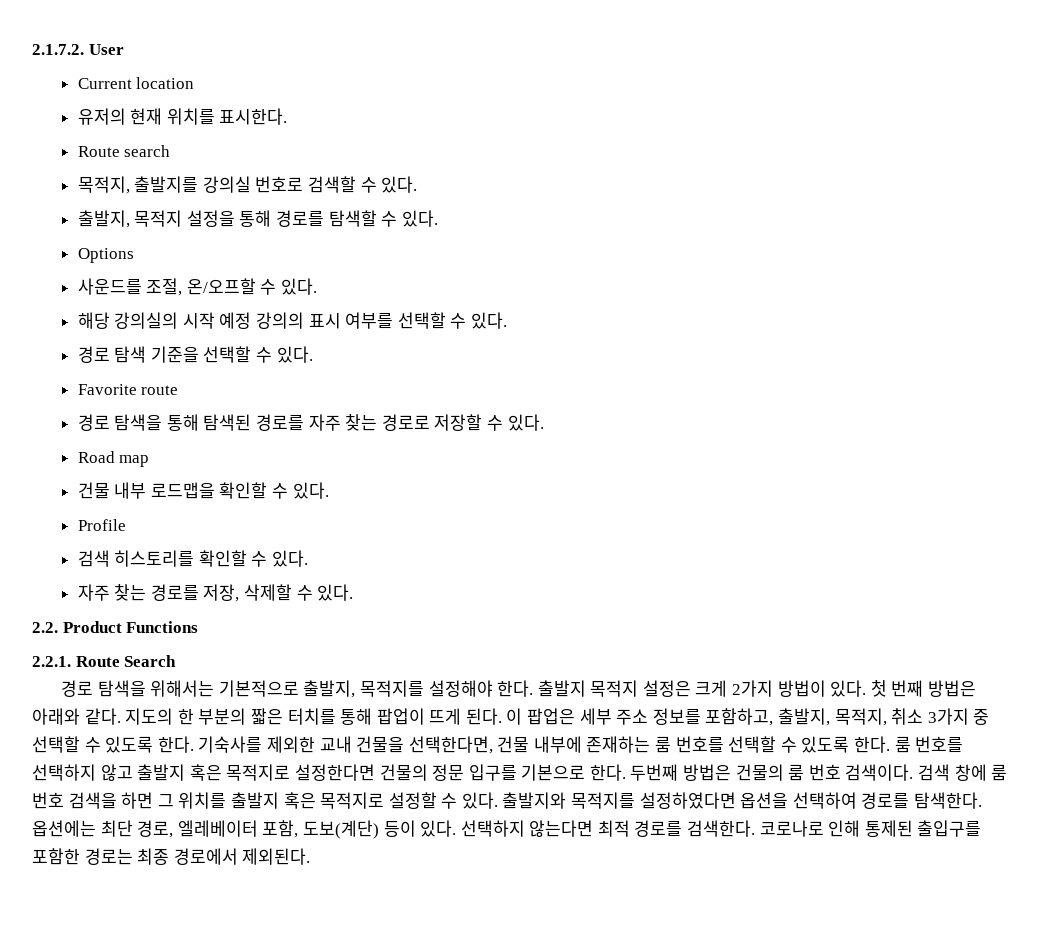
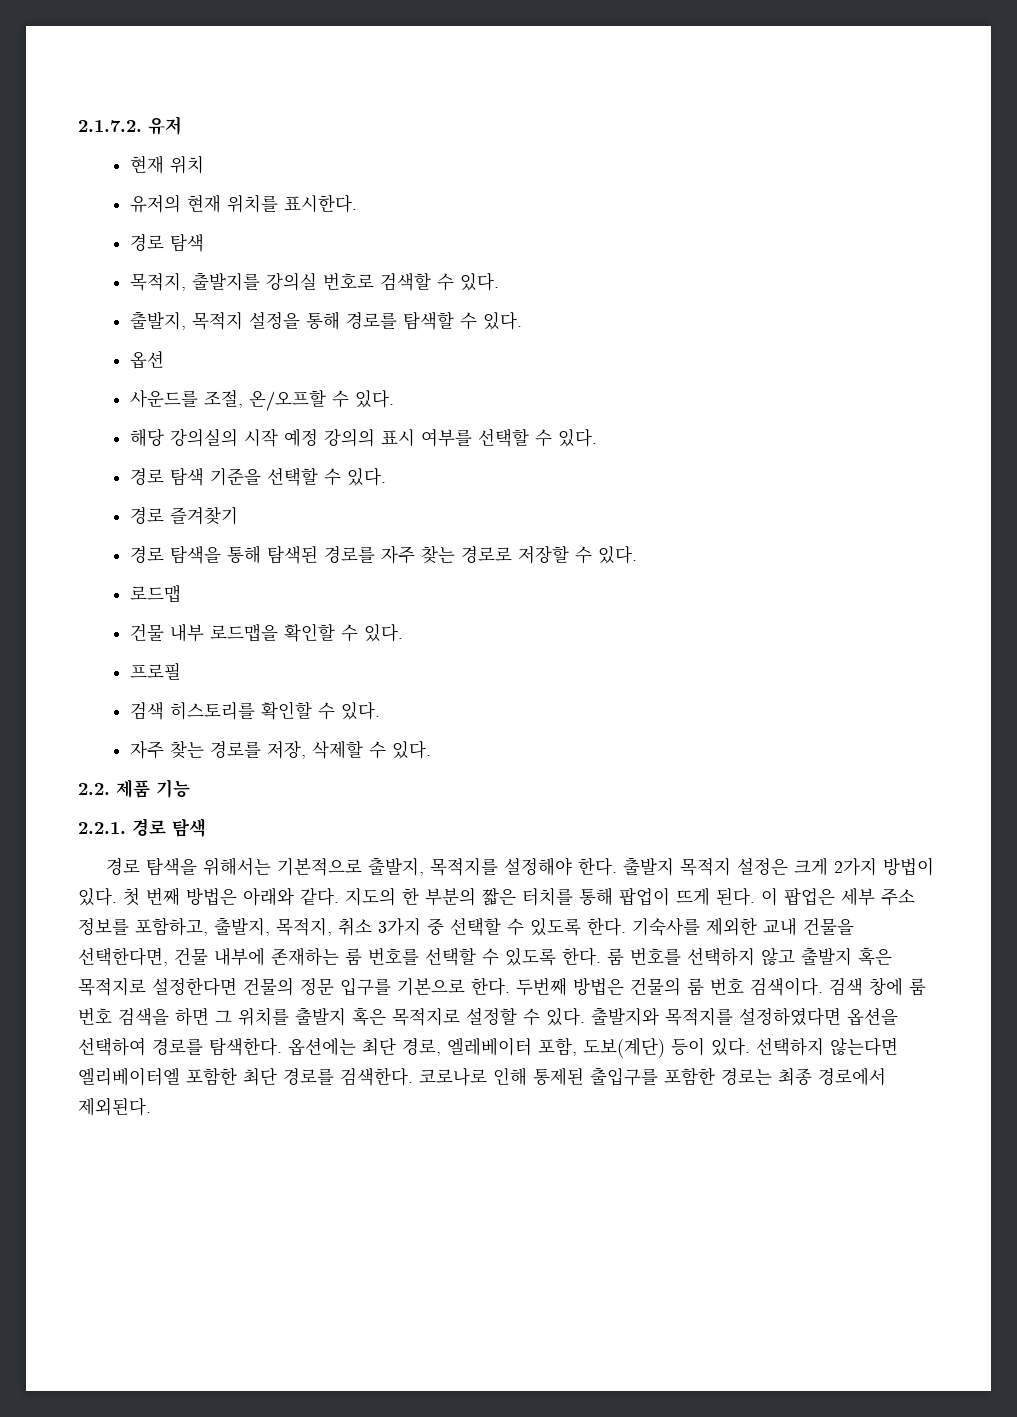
- 2.1.7.2. User
- Current location
+ 2.1.7.2. 유저
+ 현재 위치
  유저의 현재 위치를 표시한다.
- Route search
+ 경로 탐색
- Options
+ 옵션
- Favorite route
+ 경로 즐겨찾기
- Road map
+ 로드맵
- Profile
+ 프로필
- 2.2. Product Functions
+ 2.2. 제품 기능
- 2.2.1. Route Search
+ 2.2.1. 경로 탐색
- 선택하지 않는다면 최적 경로를 검색한다.
+ 선택하지 않는다면 엘리베이터엘 포함한 최단 경로를 검색한다.

